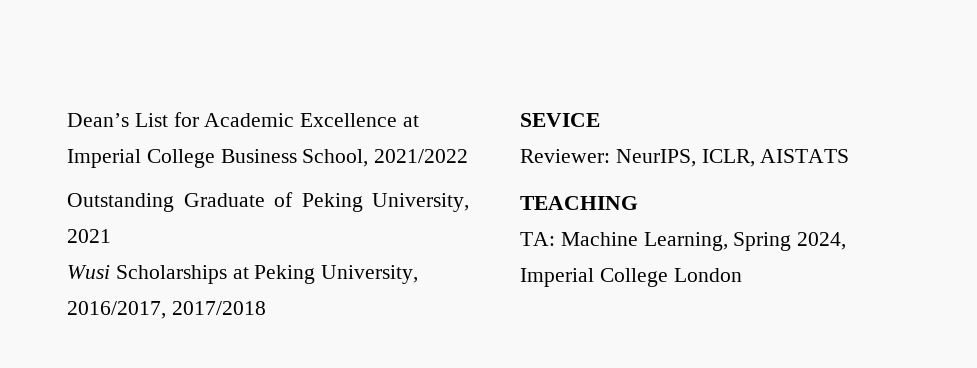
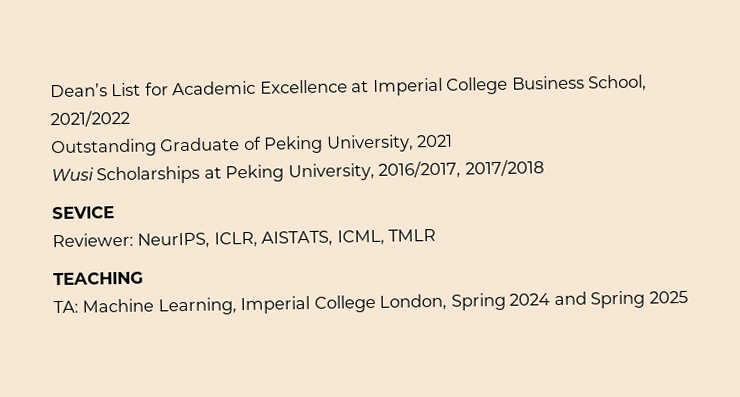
- Reviewer: NeurIPS, ICLR, AISTATS
+ Reviewer: NeurIPS, ICLR, AISTATS, ICML, TMLR
- TA: Machine Learning, Spring 2024, Imperial College London
+ TA: Machine Learning, Imperial College London, Spring 2024 and Spring 2025

